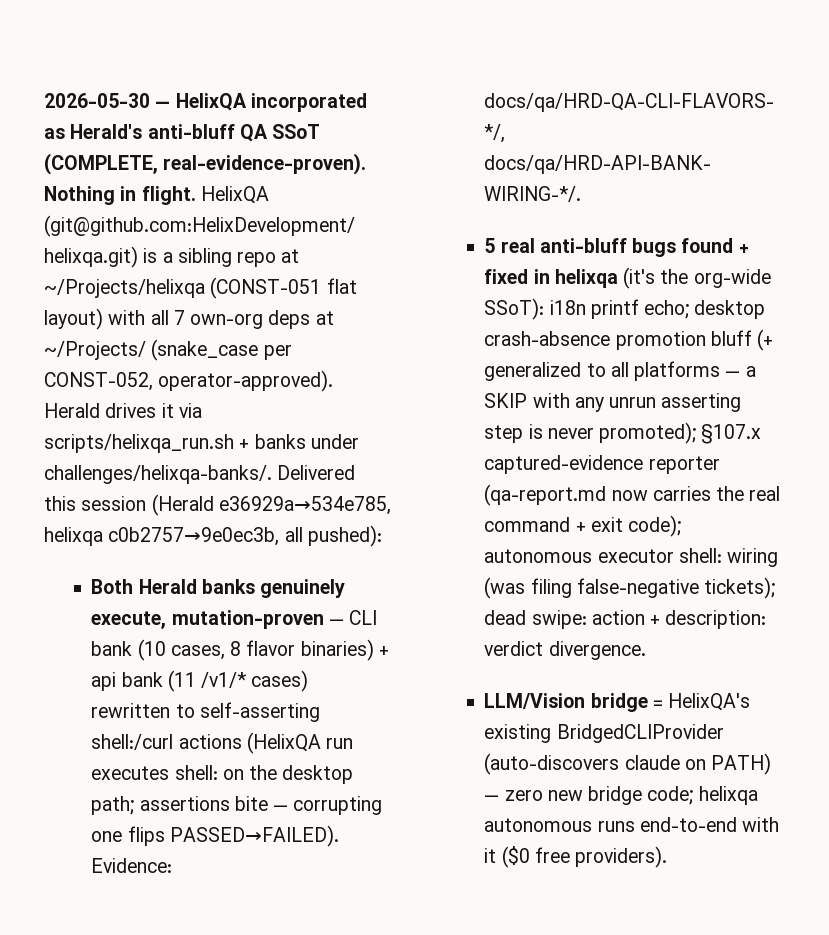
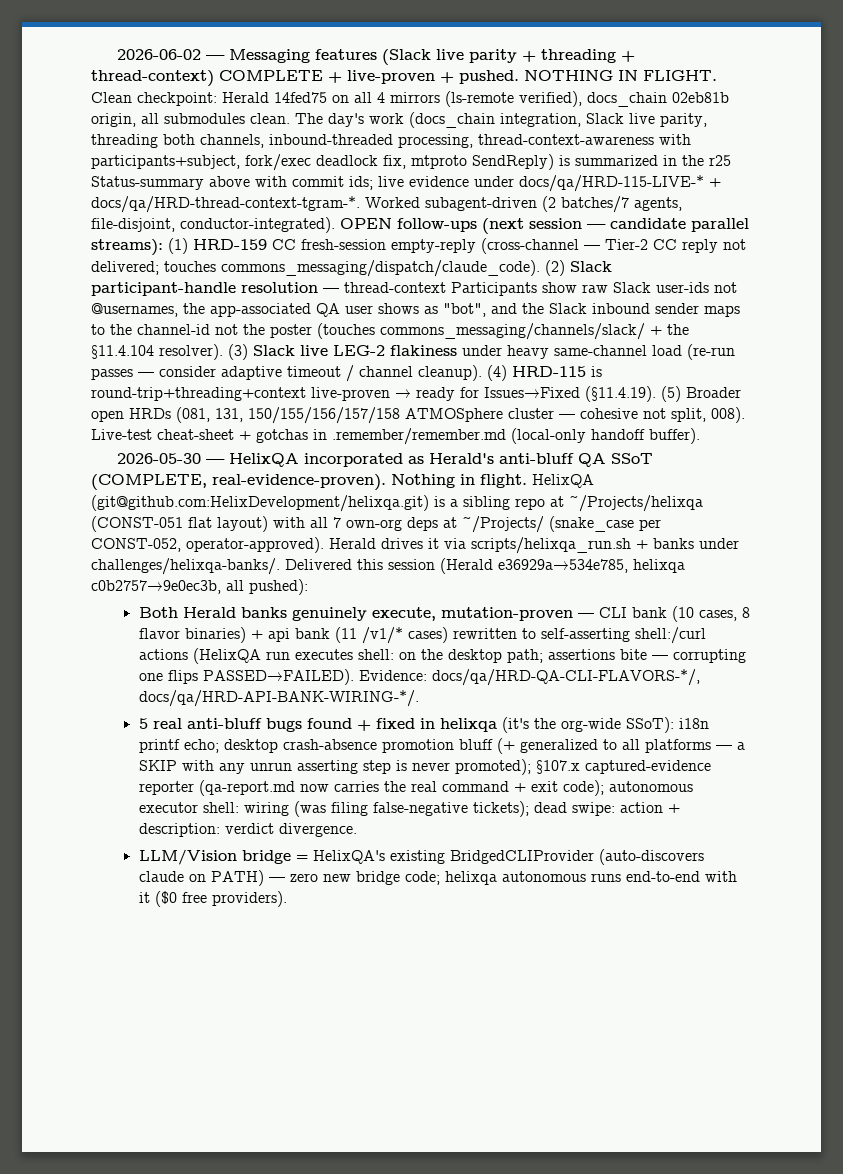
+ 2026-06-02 — Messaging features (Slack live parity + threading + thread-context) COMPLETE + live-proven + pushed. NOTHING IN FLIGHT. Clean checkpoint: Herald 14fed75 on all 4 mirrors (ls-remote verified), docs_chain 02eb81b origin, all submodules clean. The day's work (docs_chain integration, Slack live parity, threading both channels, inbound-threaded processing, thread-context-awareness with participants+subject, fork/exec deadlock fix, mtproto SendReply) is summarized in the r25 Status-summary above with commit ids; live evidence under docs/qa/HRD-115-LIVE-* + docs/qa/HRD-thread-context-tgram-*. Worked subagent-driven (2 batches/7 agents, file-disjoint, conductor-integrated). OPEN follow-ups (next session — candidate parallel streams): (1) HRD-159 CC fresh-session empty-reply (cross-channel — Tier-2 CC reply not delivered; touches commons_messaging/dispatch/claude_code). (2) Slack participant-handle resolution — thread-context Participants show raw Slack user-ids not @usernames, the app-associated QA user shows as "bot", and the Slack inbound sender maps to the channel-id not the poster (touches commons_messaging/channels/slack/ + the §11.4.104 resolver). (3) Slack live LEG-2 flakiness under heavy same-channel load (re-run passes — consider adaptive timeout / channel cleanup). (4) HRD-115 is round-trip+threading+context live-proven → ready for Issues→Fixed (§11.4.19). (5) Broader open HRDs (081, 131, 150/155/156/157/158 ATMOSphere cluster — cohesive not split, 008). Live-test cheat-sheet + gotchas in .remember/remember.md (local-only handoff buffer).

